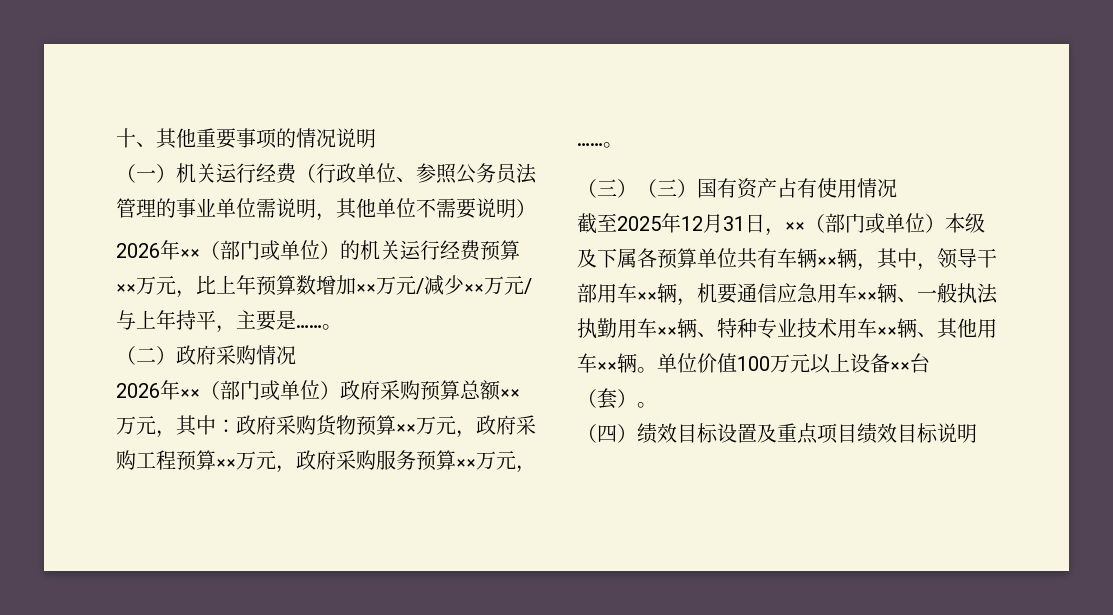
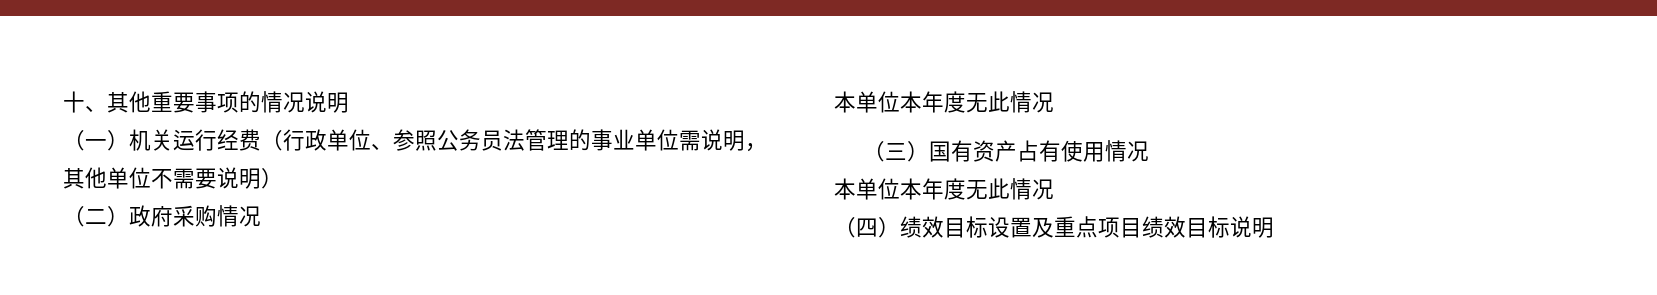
- 2026年××（部门或单位）的机关运行经费预算××万元，比上年预算数增加××万元/减少××万元/与上年持平，主要是……。
  （二）政府采购情况
- 2026年××（部门或单位）政府采购预算总额××万元，其中：政府采购货物预算××万元，政府采购工程预算××万元，政府采购服务预算××万元，……。
- （三）（三）国有资产占有使用情况
- 截至2025年12月31日，××（部门或单位）本级及下属各预算单位共有车辆××辆，其中，领导干部用车××辆，机要通信应急用车××辆、一般执法执勤用车××辆、特种专业技术用车××辆、其他用车××辆。单位价值100万元以上设备××台（套）。
+ 本单位本年度无此情况
+ （三）国有资产占有使用情况
+ 本单位本年度无此情况

